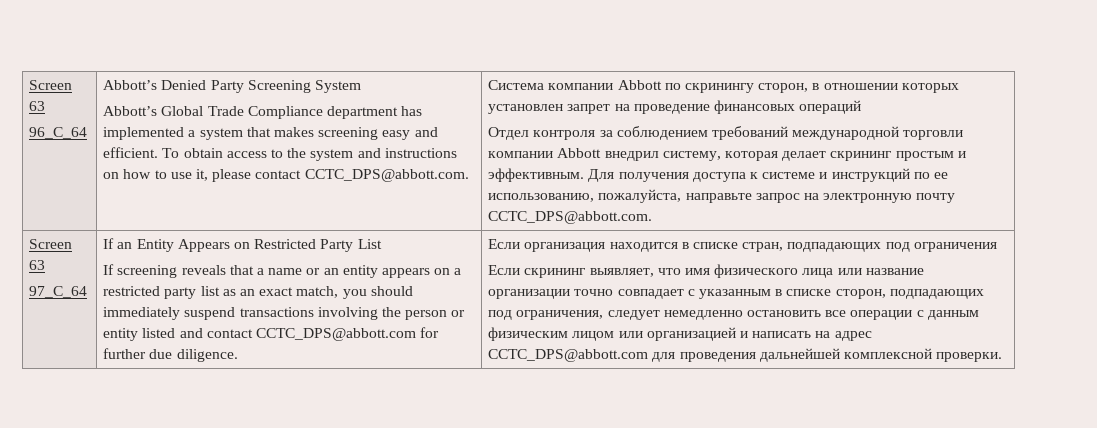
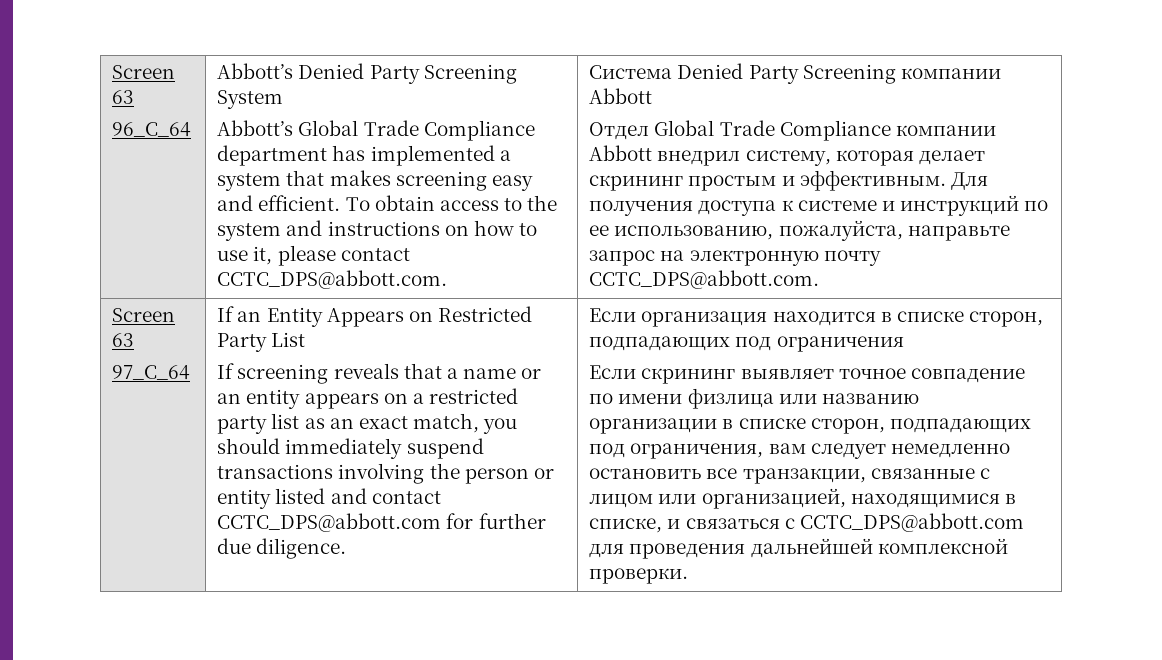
- Система компании Abbott по скринингу сторон, в отношении которых установлен запрет на проведение финансовых операций
- Отдел контроля за соблюдением требований международной торговли компании Abbott внедрил систему, которая делает скрининг простым и эффективным.
+ Система Denied Party Screening компании Abbott
+ Отдел Global Trade Compliance компании Abbott внедрил систему, которая делает скрининг простым и эффективным.
- Если организация находится в списке стран, подпадающих под ограничения
+ Если организация находится в списке сторон, подпадающих под ограничения
- Если скрининг выявляет, что имя физического лица или название организации точно совпадает с указанным в списке сторон, подпадающих под ограничения, следует немедленно остановить все операции с данным физическим лицом или организацией и написать на адрес CCTC_DPS@abbott.com для проведения дальнейшей комплексной проверки.
+ Если скрининг выявляет точное совпадение по имени физлица или названию организации в списке сторон, подпадающих под ограничения, вам следует немедленно остановить все транзакции, связанные с лицом или организацией, находящимися в списке, и связаться с CCTC_DPS@abbott.com для проведения дальнейшей комплексной проверки.

